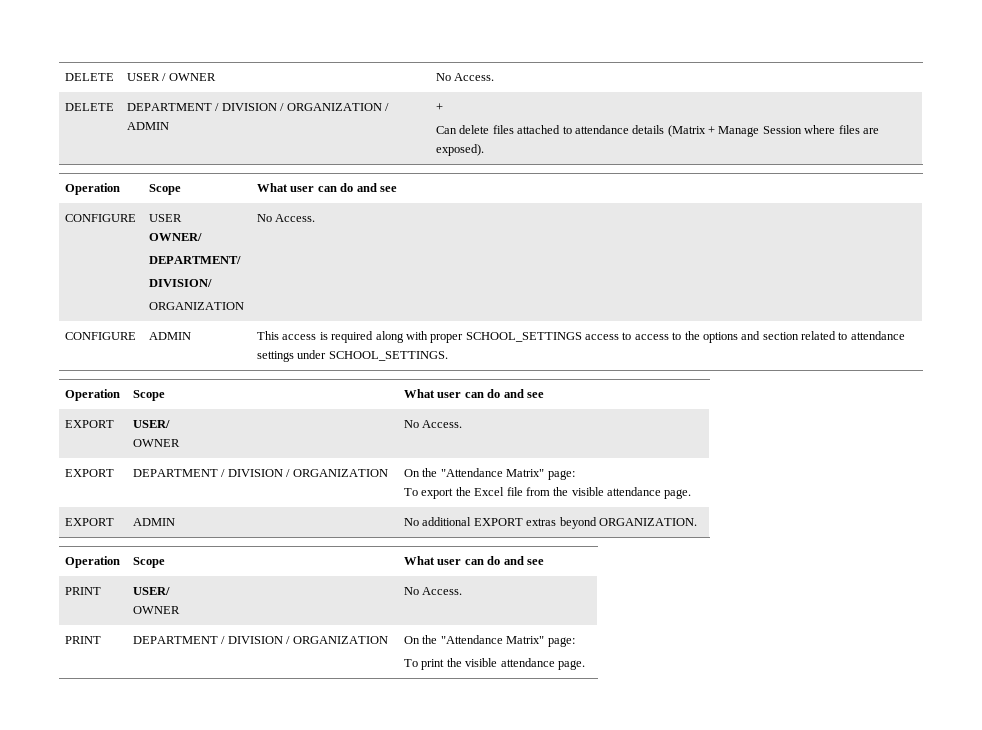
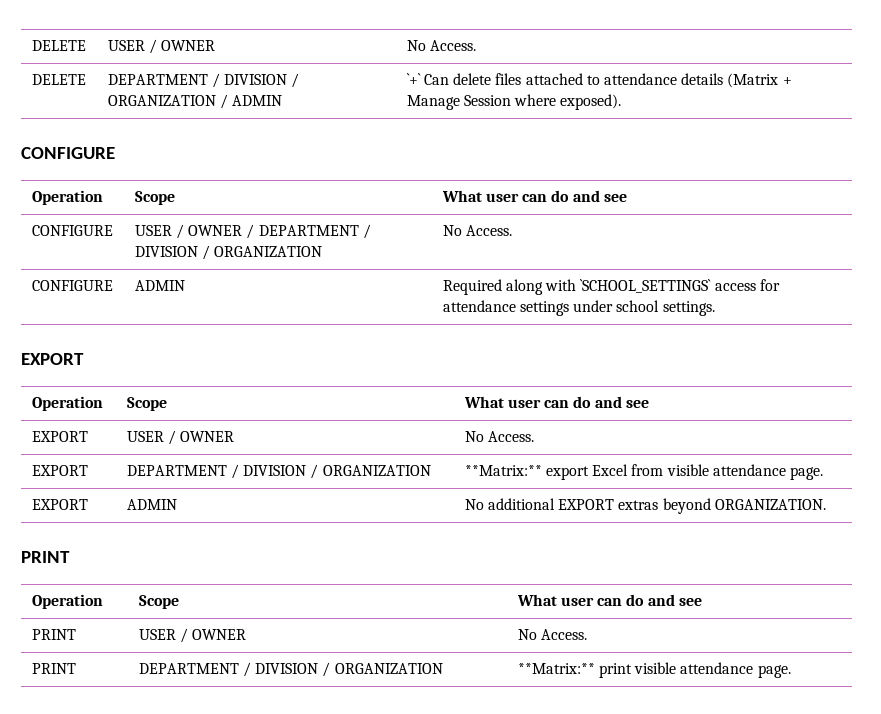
- DELETE | DEPARTMENT / DIVISION / ORGANIZATION / ADMIN | +
- Can delete files attached to attendance details (Matrix + Manage Session where files are exposed).
+ DELETE | DEPARTMENT / DIVISION / ORGANIZATION / ADMIN | `+` Can delete files attached to attendance details (Matrix + Manage Session where exposed).
+ CONFIGURE
- CONFIGURE | USER
- OWNER/
- DEPARTMENT/
- DIVISION/
- ORGANIZATION | No Access.
+ CONFIGURE | USER / OWNER / DEPARTMENT / DIVISION / ORGANIZATION | No Access.
- CONFIGURE | ADMIN | This access is required along with proper SCHOOL_SETTINGS access to access to the options and section related to attendance settings under SCHOOL_SETTINGS.
+ CONFIGURE | ADMIN | Required along with `SCHOOL_SETTINGS` access for attendance settings under school settings.
+ EXPORT
- EXPORT | USER/
- OWNER | No Access.
+ EXPORT | USER / OWNER | No Access.
- EXPORT | DEPARTMENT / DIVISION / ORGANIZATION | On the "Attendance Matrix" page:
- To export the Excel file from the visible attendance page.
+ EXPORT | DEPARTMENT / DIVISION / ORGANIZATION | **Matrix:** export Excel from visible attendance page.
  EXPORT | ADMIN | No additional EXPORT extras beyond ORGANIZATION.
+ PRINT
- PRINT | USER/
- OWNER | No Access.
+ PRINT | USER / OWNER | No Access.
- PRINT | DEPARTMENT / DIVISION / ORGANIZATION | On the "Attendance Matrix" page:
- To print the visible attendance page.
+ PRINT | DEPARTMENT / DIVISION / ORGANIZATION | **Matrix:** print visible attendance page.

